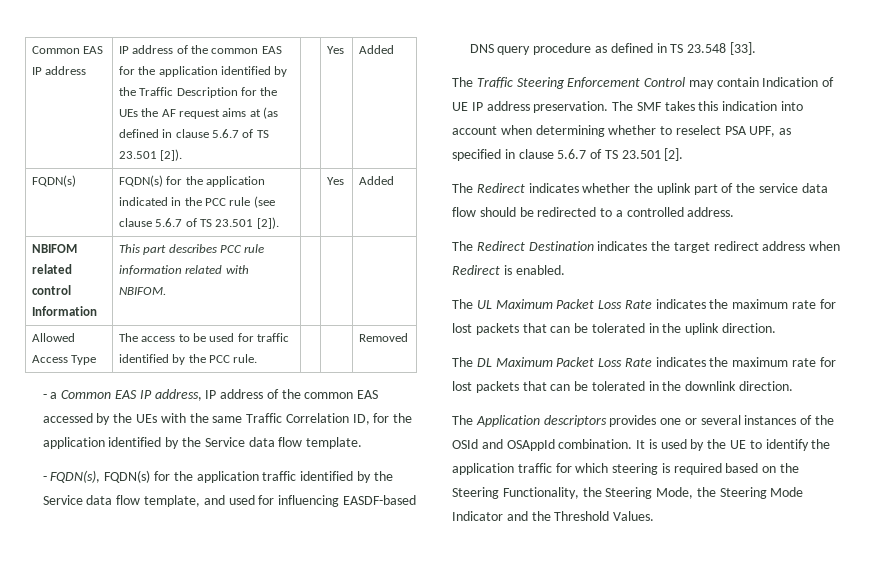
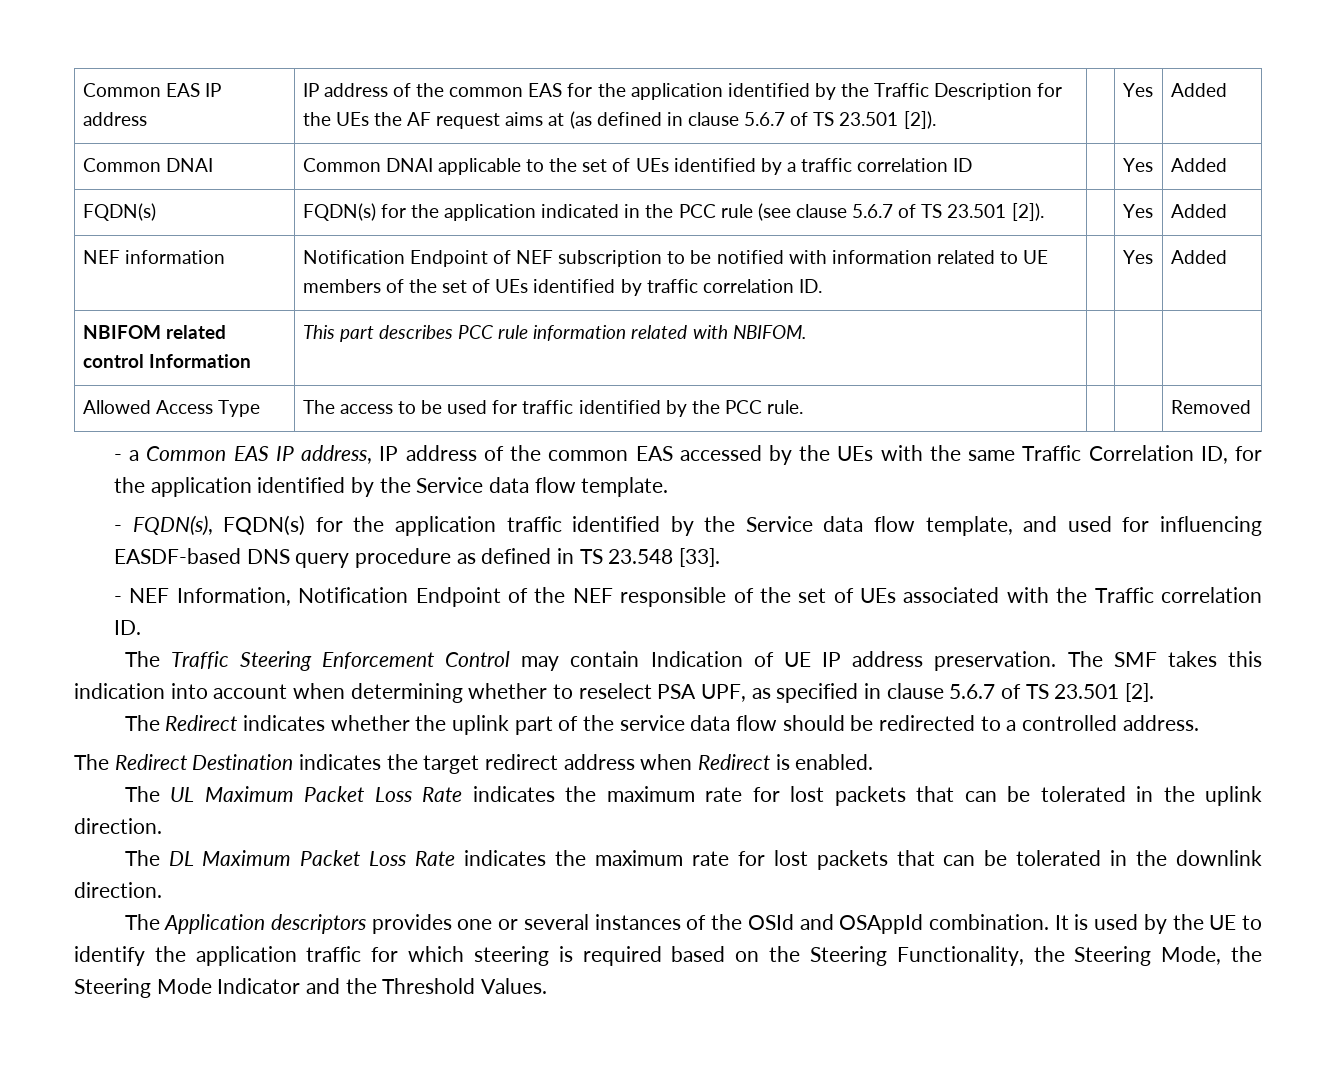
+ Common DNAI | Common DNAI applicable to the set of UEs identified by a traffic correlation ID | | Yes | Added
+ NEF information | Notification Endpoint of NEF subscription to be notified with information related to UE members of the set of UEs identified by traffic correlation ID. | | Yes | Added
+ - NEF Information, Notification Endpoint of the NEF responsible of the set of UEs associated with the Traffic correlation ID.

